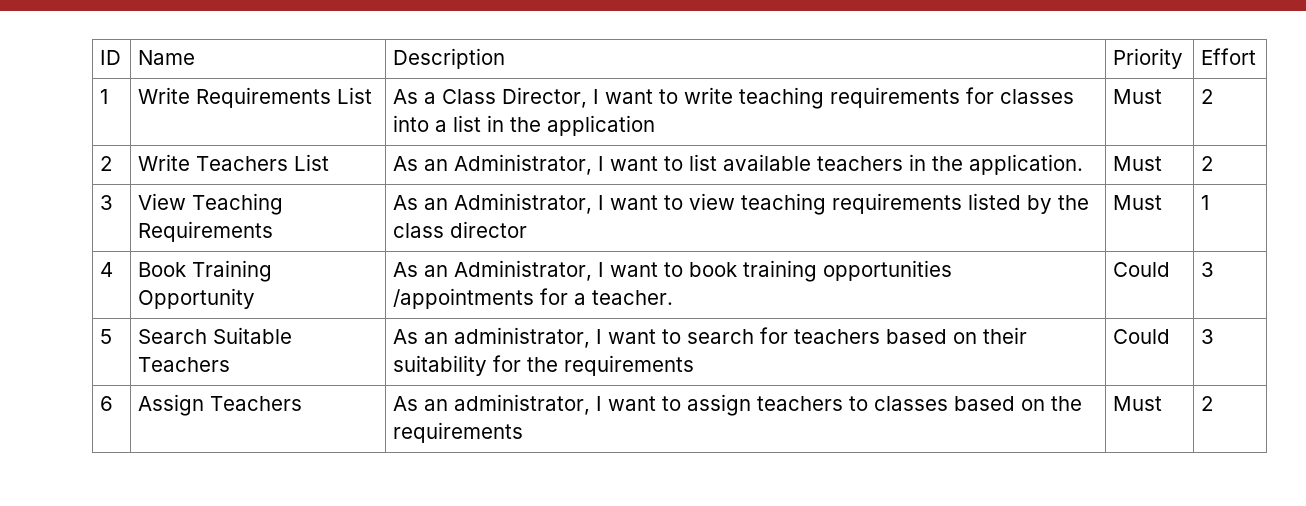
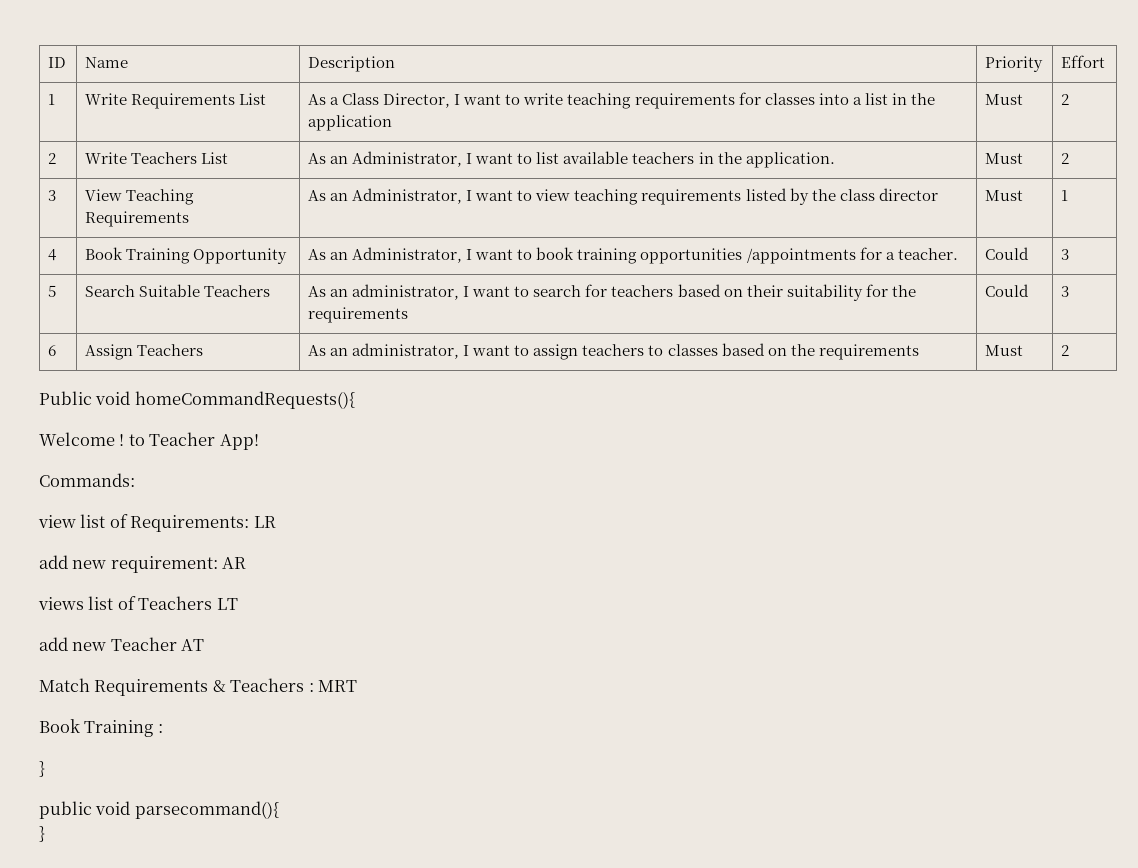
+ Public void homeCommandRequests(){
+ Welcome ! to Teacher App!
+ Commands:
+ view list of Requirements: LR
+ add new requirement: AR
+ views list of Teachers LT
+ add new Teacher AT
+ Match Requirements & Teachers : MRT
+ Book Training :
+ }
+ public void parsecommand(){
+ }

